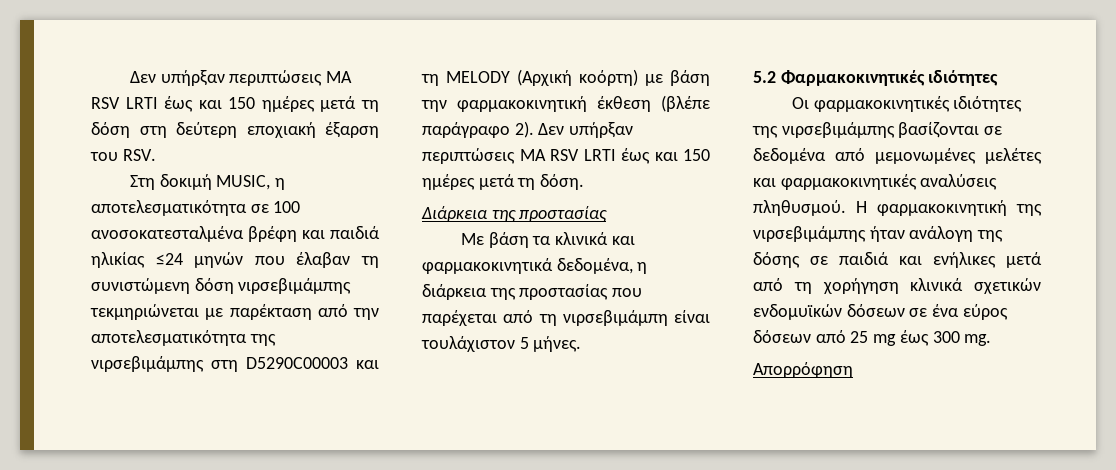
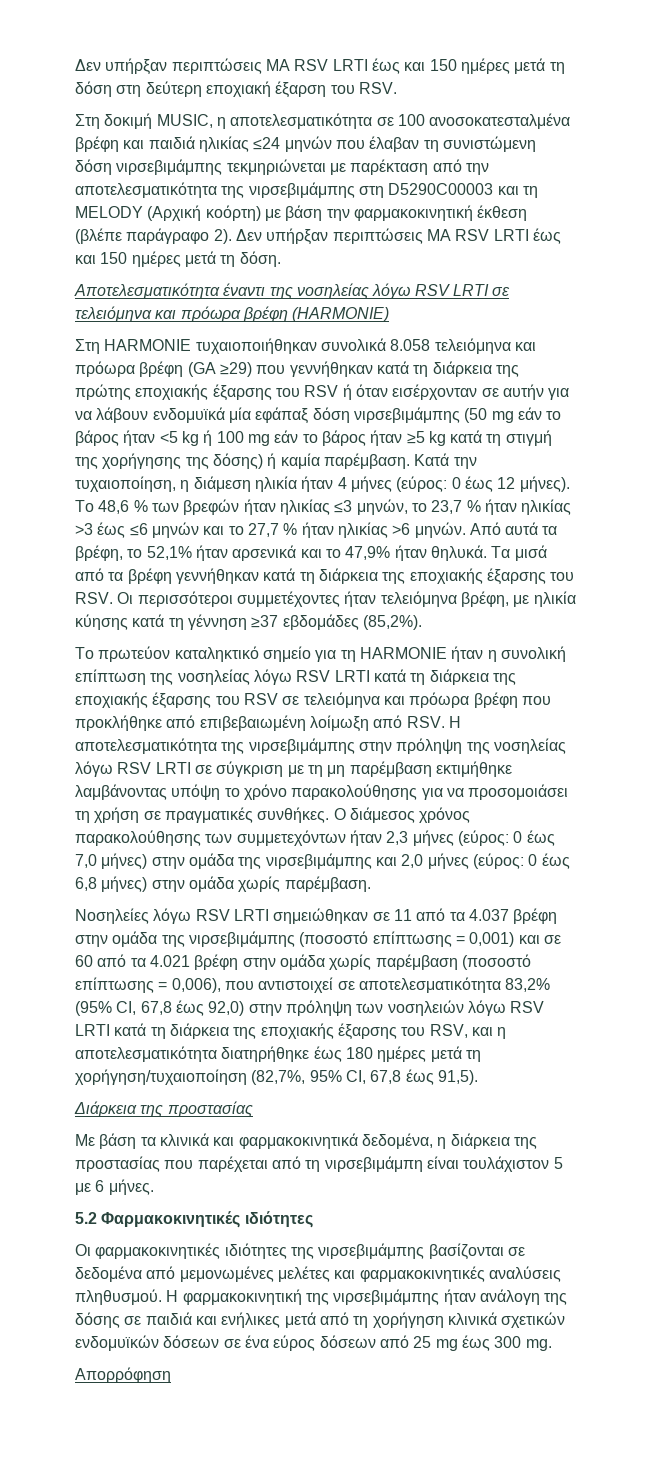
+ Αποτελεσματικότητα έναντι της νοσηλείας λόγω RSV LRTI σε τελειόμηνα και πρόωρα βρέφη (HARMONIE)
+ Στη HARMONIE τυχαιοποιήθηκαν συνολικά 8.058 τελειόμηνα και πρόωρα βρέφη (GA ≥29) που γεννήθηκαν κατά τη διάρκεια της πρώτης εποχιακής έξαρσης του RSV ή όταν εισέρχονταν σε αυτήν για να λάβουν ενδομυϊκά μία εφάπαξ δόση νιρσεβιμάμπης (50 mg εάν το βάρος ήταν <5 kg ή 100 mg εάν το βάρος ήταν ≥5 kg κατά τη στιγμή της χορήγησης της δόσης) ή καμία παρέμβαση. Κατά την τυχαιοποίηση, η διάμεση ηλικία ήταν 4 μήνες (εύρος: 0 έως 12 μήνες). Το 48,6 % των βρεφών ήταν ηλικίας ≤3 μηνών, το 23,7 % ήταν ηλικίας >3 έως ≤6 μηνών και το 27,7 % ήταν ηλικίας >6 μηνών. Από αυτά τα βρέφη, το 52,1% ήταν αρσενικά και το 47,9% ήταν θηλυκά. Τα μισά από τα βρέφη γεννήθηκαν κατά τη διάρκεια της εποχιακής έξαρσης του RSV. Οι περισσότεροι συμμετέχοντες ήταν τελειόμηνα βρέφη, με ηλικία κύησης κατά τη γέννηση ≥37 εβδομάδες (85,2%).
+ Το πρωτεύον καταληκτικό σημείο για τη HARMONIE ήταν η συνολική επίπτωση της νοσηλείας λόγω RSV LRTI κατά τη διάρκεια της εποχιακής έξαρσης του RSV σε τελειόμηνα και πρόωρα βρέφη που προκλήθηκε από επιβεβαιωμένη λοίμωξη από RSV. Η αποτελεσματικότητα της νιρσεβιμάμπης στην πρόληψη της νοσηλείας λόγω RSV LRTI σε σύγκριση με τη μη παρέμβαση εκτιμήθηκε λαμβάνοντας υπόψη το χρόνο παρακολούθησης για να προσομοιάσει τη χρήση σε πραγματικές συνθήκες. Ο διάμεσος χρόνος παρακολούθησης των συμμετεχόντων ήταν 2,3 μήνες (εύρος: 0 έως 7,0 μήνες) στην ομάδα της νιρσεβιμάμπης και 2,0 μήνες (εύρος: 0 έως 6,8 μήνες) στην ομάδα χωρίς παρέμβαση.
+ Νοσηλείες λόγω RSV LRTI σημειώθηκαν σε 11 από τα 4.037 βρέφη στην ομάδα της νιρσεβιμάμπης (ποσοστό επίπτωσης = 0,001) και σε 60 από τα 4.021 βρέφη στην ομάδα χωρίς παρέμβαση (ποσοστό επίπτωσης = 0,006), που αντιστοιχεί σε αποτελεσματικότητα 83,2% (95% CI, 67,8 έως 92,0) στην πρόληψη των νοσηλειών λόγω RSV LRTI κατά τη διάρκεια της εποχιακής έξαρσης του RSV, και η αποτελεσματικότητα διατηρήθηκε έως 180 ημέρες μετά τη χορήγηση/τυχαιοποίηση (82,7%, 95% CI, 67,8 έως 91,5).
- Με βάση τα κλινικά και φαρμακοκινητικά δεδομένα, η διάρκεια της προστασίας που παρέχεται από τη νιρσεβιμάμπη είναι τουλάχιστον 5 μήνες.
+ Με βάση τα κλινικά και φαρμακοκινητικά δεδομένα, η διάρκεια της προστασίας που παρέχεται από τη νιρσεβιμάμπη είναι τουλάχιστον 5 με 6 μήνες.

